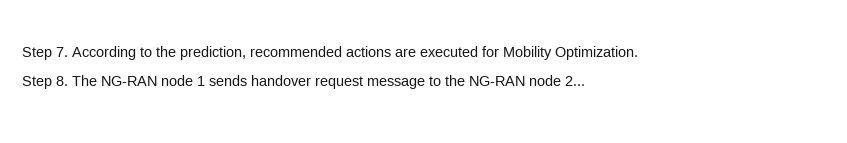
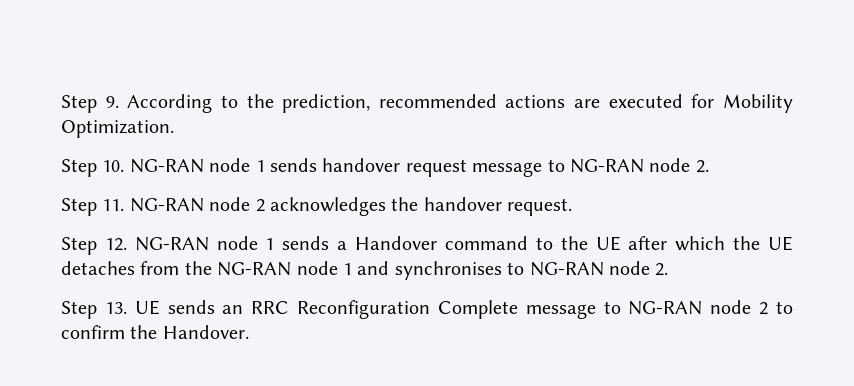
- Step 7. According to the prediction, recommended actions are executed for Mobility Optimization.
+ Step 9. According to the prediction, recommended actions are executed for Mobility Optimization.
- Step 8. The NG-RAN node 1 sends handover request message to the NG-RAN node 2...
+ Step 10. NG-RAN node 1 sends handover request message to NG-RAN node 2.
+ Step 11. NG-RAN node 2 acknowledges the handover request.
+ Step 12. NG-RAN node 1 sends a Handover command to the UE after which the UE detaches from the NG-RAN node 1 and synchronises to NG-RAN node 2.
+ Step 13. UE sends an RRC Reconfiguration Complete message to NG-RAN node 2 to confirm the Handover.

